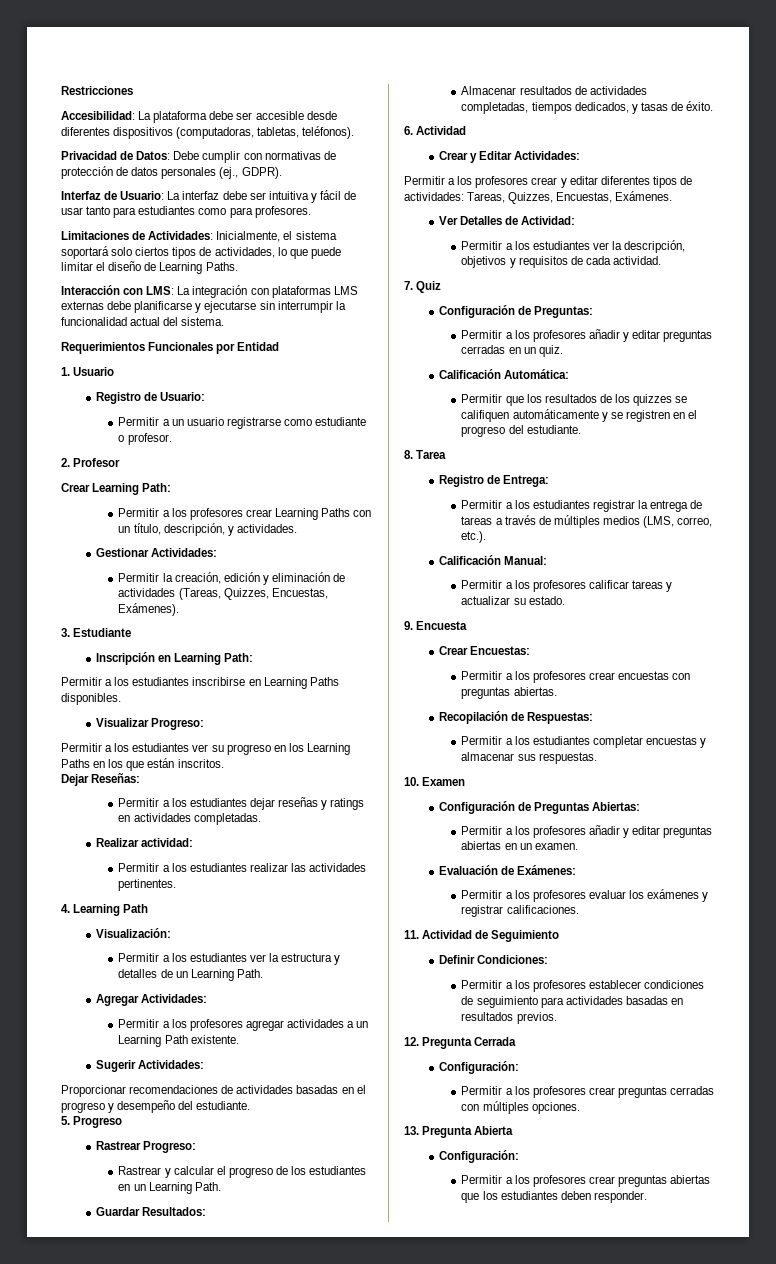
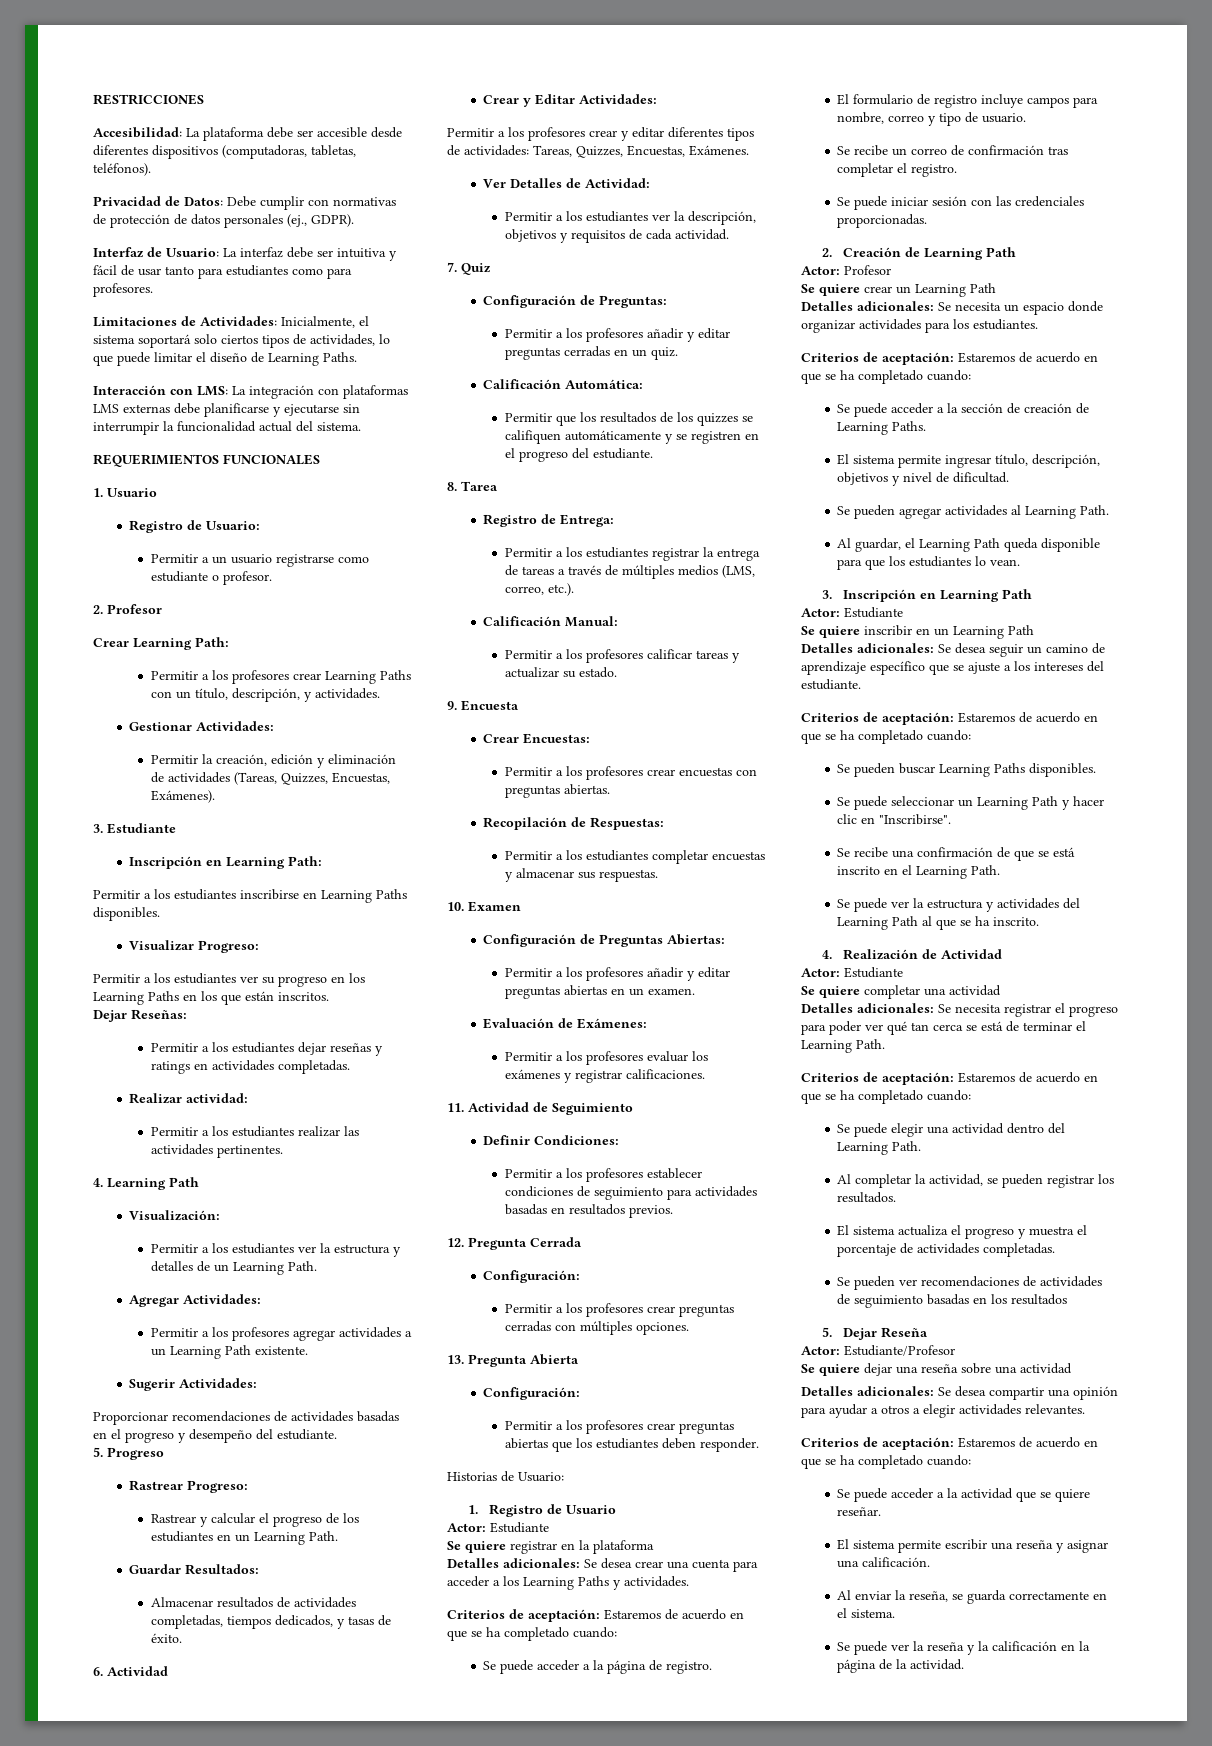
- Restricciones
+ RESTRICCIONES
- Requerimientos Funcionales por Entidad
+ REQUERIMIENTOS FUNCIONALES
+ Historias de Usuario:
+ 1. Registro de Usuario
+ Actor: Estudiante
+ Se quiere registrar en la plataforma
+ Detalles adicionales: Se desea crear una cuenta para acceder a los Learning Paths y actividades.
+ Criterios de aceptación: Estaremos de acuerdo en que se ha completado cuando:
+ Se puede acceder a la página de registro.
+ El formulario de registro incluye campos para nombre, correo y tipo de usuario.
+ Se recibe un correo de confirmación tras completar el registro.
+ Se puede iniciar sesión con las credenciales proporcionadas.
+ 2. Creación de Learning Path
+ Actor: Profesor
+ Se quiere crear un Learning Path
+ Detalles adicionales: Se necesita un espacio donde organizar actividades para los estudiantes.
+ Criterios de aceptación: Estaremos de acuerdo en que se ha completado cuando:
+ Se puede acceder a la sección de creación de Learning Paths.
+ El sistema permite ingresar título, descripción, objetivos y nivel de dificultad.
+ Se pueden agregar actividades al Learning Path.
+ Al guardar, el Learning Path queda disponible para que los estudiantes lo vean.
+ 3. Inscripción en Learning Path
+ Actor: Estudiante
+ Se quiere inscribir en un Learning Path
+ Detalles adicionales: Se desea seguir un camino de aprendizaje específico que se ajuste a los intereses del estudiante.
+ Criterios de aceptación: Estaremos de acuerdo en que se ha completado cuando:
+ Se pueden buscar Learning Paths disponibles.
+ Se puede seleccionar un Learning Path y hacer clic en "Inscribirse".
+ Se recibe una confirmación de que se está inscrito en el Learning Path.
+ Se puede ver la estructura y actividades del Learning Path al que se ha inscrito.
+ 4. Realización de Actividad
+ Actor: Estudiante
+ Se quiere completar una actividad
+ Detalles adicionales: Se necesita registrar el progreso para poder ver qué tan cerca se está de terminar el Learning Path.
+ Criterios de aceptación: Estaremos de acuerdo en que se ha completado cuando:
+ Se puede elegir una actividad dentro del Learning Path.
+ Al completar la actividad, se pueden registrar los resultados.
+ El sistema actualiza el progreso y muestra el porcentaje de actividades completadas.
+ Se pueden ver recomendaciones de actividades de seguimiento basadas en los resultados
+ 5. Dejar Reseña
+ Actor: Estudiante/Profesor
+ Se quiere dejar una reseña sobre una actividad
+ Detalles adicionales: Se desea compartir una opinión para ayudar a otros a elegir actividades relevantes.
+ Criterios de aceptación: Estaremos de acuerdo en que se ha completado cuando:
+ Se puede acceder a la actividad que se quiere reseñar.
+ El sistema permite escribir una reseña y asignar una calificación.
+ Al enviar la reseña, se guarda correctamente en el sistema.
+ Se puede ver la reseña y la calificación en la página de la actividad.

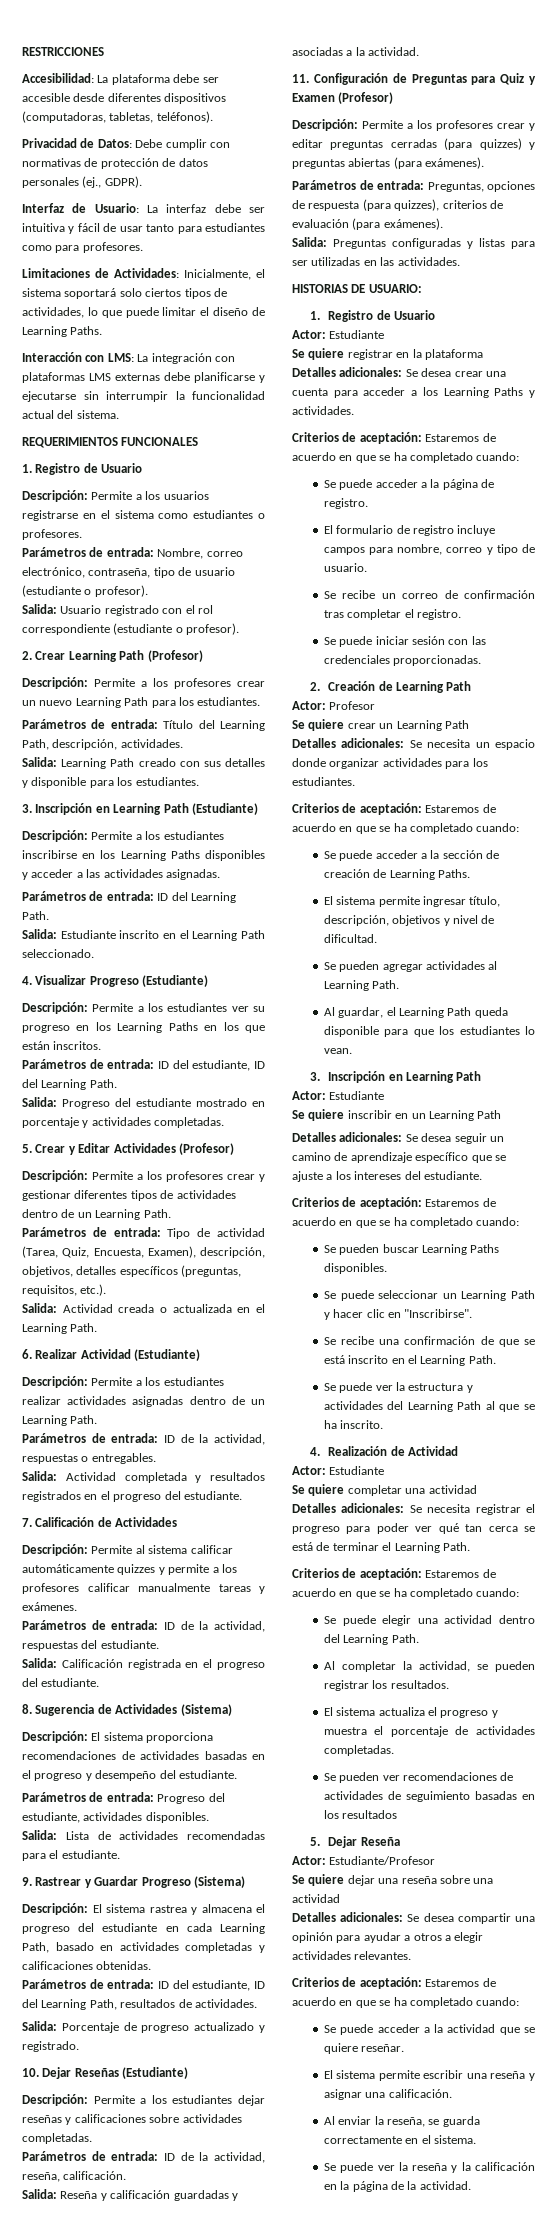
  REQUERIMIENTOS FUNCIONALES
- 1. Usuario
- Registro de Usuario:
- Permitir a un usuario registrarse como estudiante o profesor.
- 2. Profesor
- Crear Learning Path:
- Permitir a los profesores crear Learning Paths con un título, descripción, y actividades.
- Gestionar Actividades:
- Permitir la creación, edición y eliminación de actividades (Tareas, Quizzes, Encuestas, Exámenes).
- 3. Estudiante
- Inscripción en Learning Path:
- Permitir a los estudiantes inscribirse en Learning Paths disponibles.
- Visualizar Progreso:
- Permitir a los estudiantes ver su progreso en los Learning Paths en los que están inscritos.
+ 1. Registro de Usuario
+ Descripción: Permite a los usuarios registrarse en el sistema como estudiantes o profesores.
+ Parámetros de entrada: Nombre, correo electrónico, contraseña, tipo de usuario (estudiante o profesor).
+ Salida: Usuario registrado con el rol correspondiente (estudiante o profesor).
+ 2. Crear Learning Path (Profesor)
+ Descripción: Permite a los profesores crear un nuevo Learning Path para los estudiantes.
+ Parámetros de entrada: Título del Learning Path, descripción, actividades.
+ Salida: Learning Path creado con sus detalles y disponible para los estudiantes.
+ 3. Inscripción en Learning Path (Estudiante)
+ Descripción: Permite a los estudiantes inscribirse en los Learning Paths disponibles y acceder a las actividades asignadas.
+ Parámetros de entrada: ID del Learning Path.
+ Salida: Estudiante inscrito en el Learning Path seleccionado.
+ 4. Visualizar Progreso (Estudiante)
+ Descripción: Permite a los estudiantes ver su progreso en los Learning Paths en los que están inscritos.
- Dejar Reseñas:
- Permitir a los estudiantes dejar reseñas y ratings en actividades completadas.
- Realizar actividad:
- Permitir a los estudiantes realizar las actividades pertinentes.
- 4. Learning Path
- Visualización:
- Permitir a los estudiantes ver la estructura y detalles de un Learning Path.
- Agregar Actividades:
- Permitir a los profesores agregar actividades a un Learning Path existente.
- Sugerir Actividades:
- Proporcionar recomendaciones de actividades basadas en el progreso y desempeño del estudiante.
+ Parámetros de entrada: ID del estudiante, ID del Learning Path.
+ Salida: Progreso del estudiante mostrado en porcentaje y actividades completadas.
+ 5. Crear y Editar Actividades (Profesor)
+ Descripción: Permite a los profesores crear y gestionar diferentes tipos de actividades dentro de un Learning Path.
+ Parámetros de entrada: Tipo de actividad (Tarea, Quiz, Encuesta, Examen), descripción, objetivos, detalles específicos (preguntas, requisitos, etc.).
+ Salida: Actividad creada o actualizada en el Learning Path.
+ 6. Realizar Actividad (Estudiante)
+ Descripción: Permite a los estudiantes realizar actividades asignadas dentro de un Learning Path.
+ Parámetros de entrada: ID de la actividad, respuestas o entregables.
+ Salida: Actividad completada y resultados registrados en el progreso del estudiante.
+ 7. Calificación de Actividades
+ Descripción: Permite al sistema calificar automáticamente quizzes y permite a los profesores calificar manualmente tareas y exámenes.
+ Parámetros de entrada: ID de la actividad, respuestas del estudiante.
+ Salida: Calificación registrada en el progreso del estudiante.
+ 8. Sugerencia de Actividades (Sistema)
+ Descripción: El sistema proporciona recomendaciones de actividades basadas en el progreso y desempeño del estudiante.
- 5. Progreso
- Rastrear Progreso:
- Rastrear y calcular el progreso de los estudiantes en un Learning Path.
- Guardar Resultados:
- Almacenar resultados de actividades completadas, tiempos dedicados, y tasas de éxito.
- 6. Actividad
- Crear y Editar Actividades:
- Permitir a los profesores crear y editar diferentes tipos de actividades: Tareas, Quizzes, Encuestas, Exámenes.
- Ver Detalles de Actividad:
- Permitir a los estudiantes ver la descripción, objetivos y requisitos de cada actividad.
- 7. Quiz
- Configuración de Preguntas:
- Permitir a los profesores añadir y editar preguntas cerradas en un quiz.
- Calificación Automática:
- Permitir que los resultados de los quizzes se califiquen automáticamente y se registren en el progreso del estudiante.
- 8. Tarea
- Registro de Entrega:
- Permitir a los estudiantes registrar la entrega de tareas a través de múltiples medios (LMS, correo, etc.).
- Calificación Manual:
- Permitir a los profesores calificar tareas y actualizar su estado.
- 9. Encuesta
- Crear Encuestas:
- Permitir a los profesores crear encuestas con preguntas abiertas.
- Recopilación de Respuestas:
- Permitir a los estudiantes completar encuestas y almacenar sus respuestas.
- 10. Examen
- Configuración de Preguntas Abiertas:
- Permitir a los profesores añadir y editar preguntas abiertas en un examen.
- Evaluación de Exámenes:
- Permitir a los profesores evaluar los exámenes y registrar calificaciones.
- 11. Actividad de Seguimiento
- Definir Condiciones:
- Permitir a los profesores establecer condiciones de seguimiento para actividades basadas en resultados previos.
- 12. Pregunta Cerrada
- Configuración:
- Permitir a los profesores crear preguntas cerradas con múltiples opciones.
- 13. Pregunta Abierta
- Configuración:
- Permitir a los profesores crear preguntas abiertas que los estudiantes deben responder.
- Historias de Usuario:
+ Parámetros de entrada: Progreso del estudiante, actividades disponibles.
+ Salida: Lista de actividades recomendadas para el estudiante.
+ 9. Rastrear y Guardar Progreso (Sistema)
+ Descripción: El sistema rastrea y almacena el progreso del estudiante en cada Learning Path, basado en actividades completadas y calificaciones obtenidas.
+ Parámetros de entrada: ID del estudiante, ID del Learning Path, resultados de actividades.
+ Salida: Porcentaje de progreso actualizado y registrado.
+ 10. Dejar Reseñas (Estudiante)
+ Descripción: Permite a los estudiantes dejar reseñas y calificaciones sobre actividades completadas.
+ Parámetros de entrada: ID de la actividad, reseña, calificación.
+ Salida: Reseña y calificación guardadas y asociadas a la actividad.
+ 11. Configuración de Preguntas para Quiz y Examen (Profesor)
+ Descripción: Permite a los profesores crear y editar preguntas cerradas (para quizzes) y preguntas abiertas (para exámenes).
+ Parámetros de entrada: Preguntas, opciones de respuesta (para quizzes), criterios de evaluación (para exámenes).
+ Salida: Preguntas configuradas y listas para ser utilizadas en las actividades.
+ HISTORIAS DE USUARIO:

